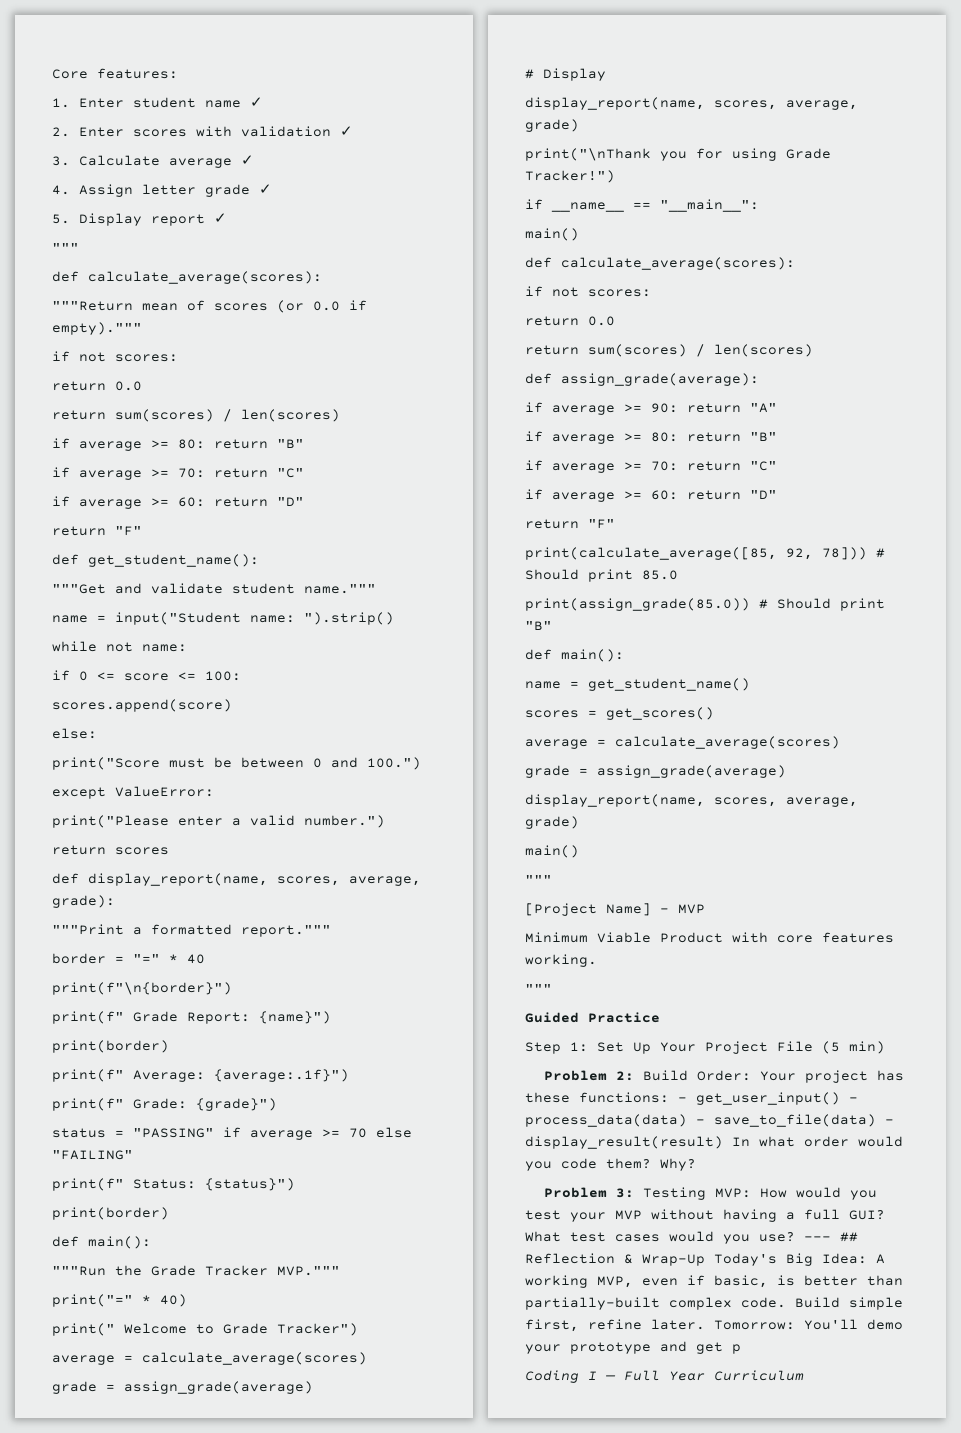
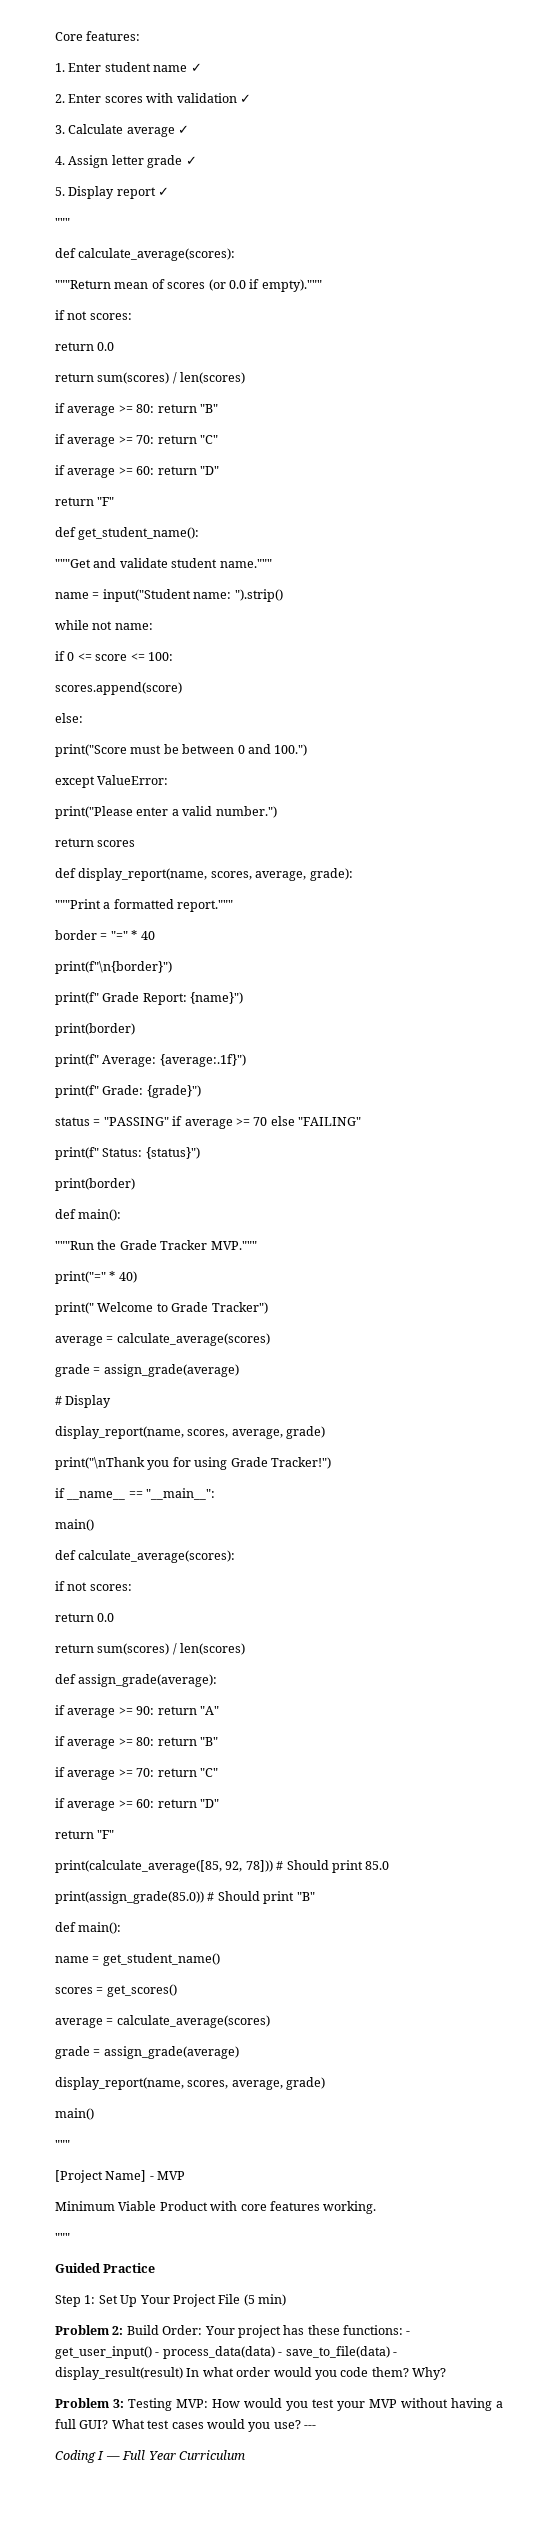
- --- ## Reflection & Wrap-Up Today's Big Idea: A working MVP, even if basic, is better than partially-built complex code. Build simple first, refine later. Tomorrow: You'll demo your prototype and get p
+ ---

